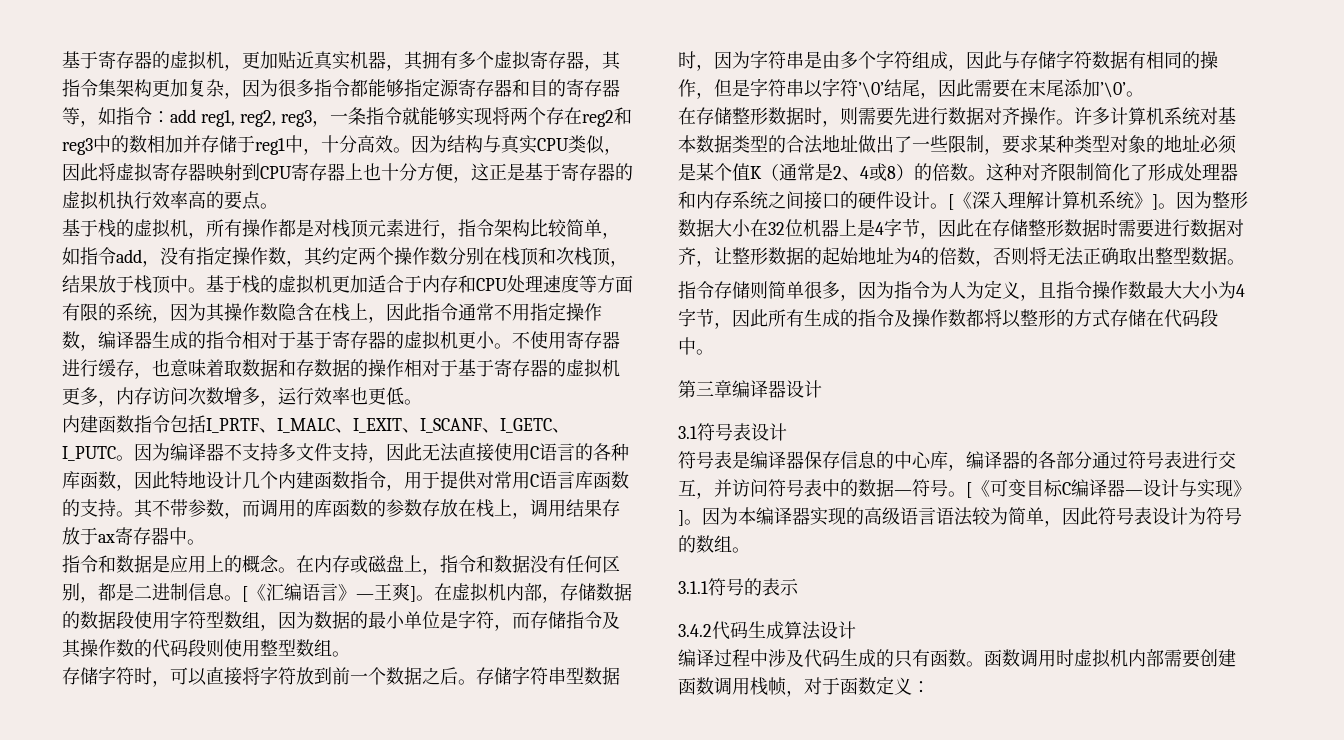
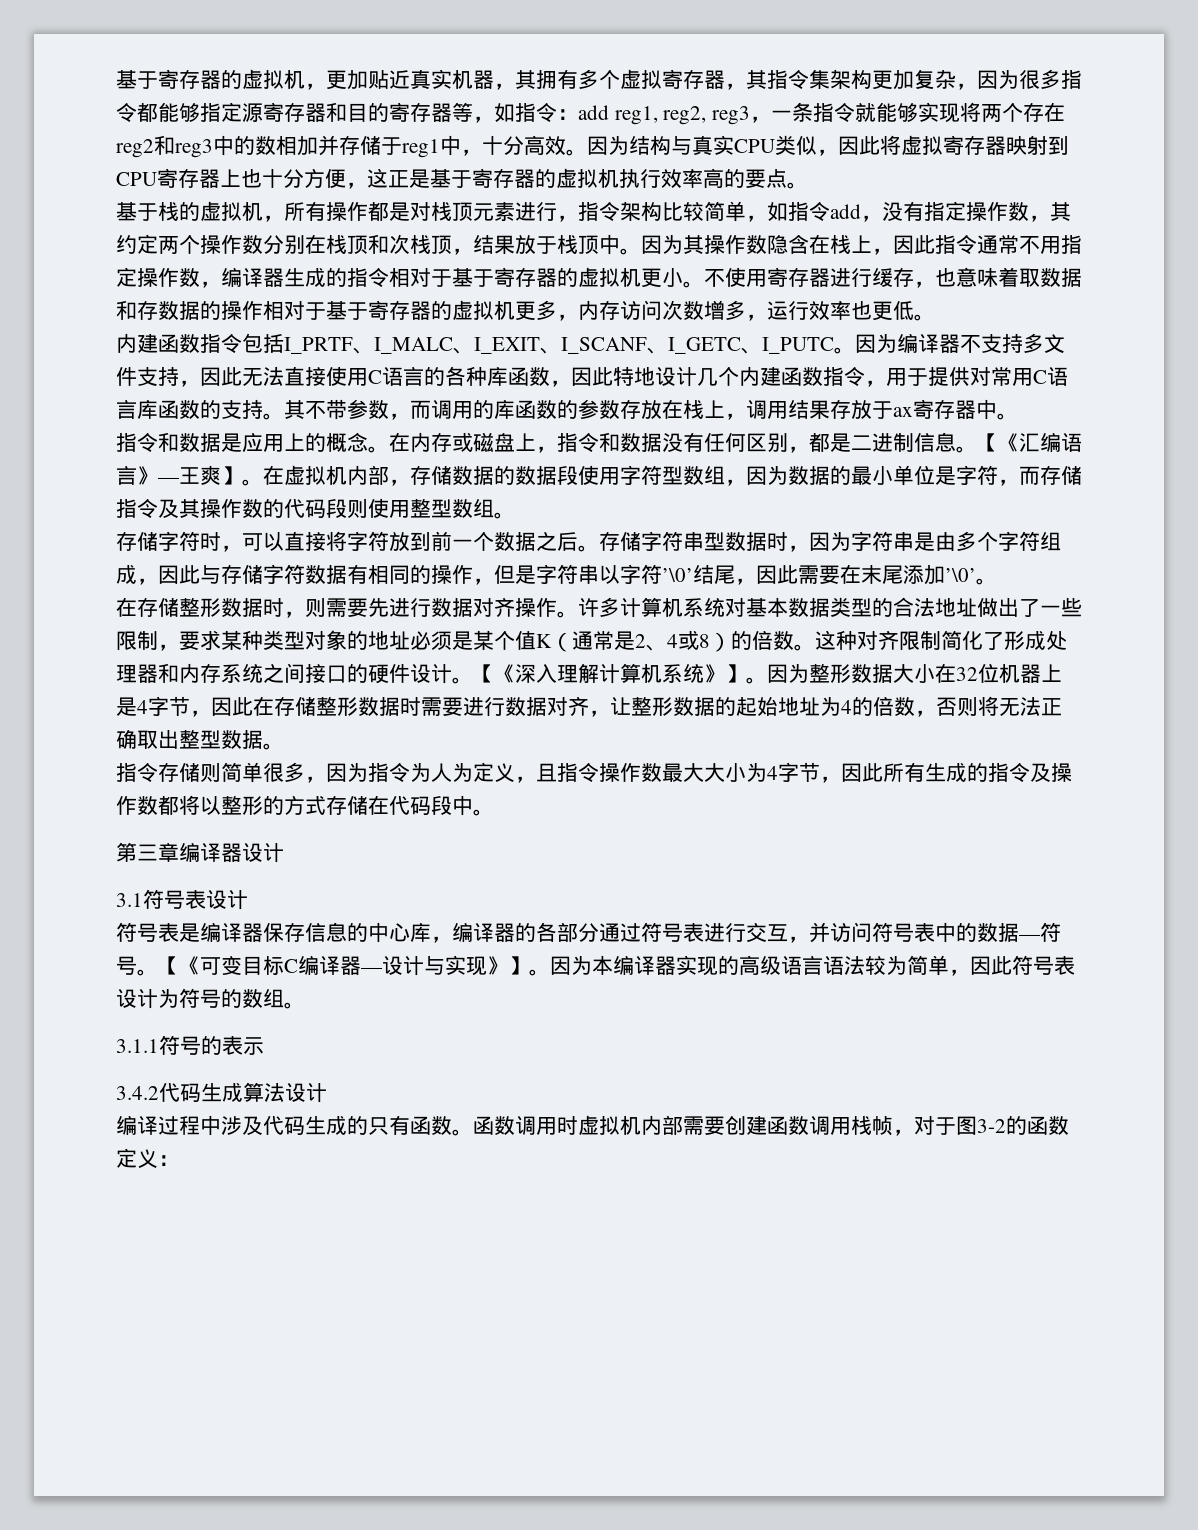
- 基于栈的虚拟机更加适合于内存和CPU处理速度等方面有限的系统，因为其操作数隐含在栈上，因此指令通常不用指定操作数，编译器生成的指令相对于基于寄存器的虚拟机更小。
+ 因为其操作数隐含在栈上，因此指令通常不用指定操作数，编译器生成的指令相对于基于寄存器的虚拟机更小。
- [《汇编语言》—王爽]。
+ 【《汇编语言》—王爽】。
- [《深入理解计算机系统》]。
+ 【《深入理解计算机系统》】。
- [《可变目标C编译器—设计与实现》]。
+ 【《可变目标C编译器—设计与实现》】。
- 函数调用时虚拟机内部需要创建函数调用栈帧，对于函数定义：
+ 函数调用时虚拟机内部需要创建函数调用栈帧，对于图3-2的函数定义：

